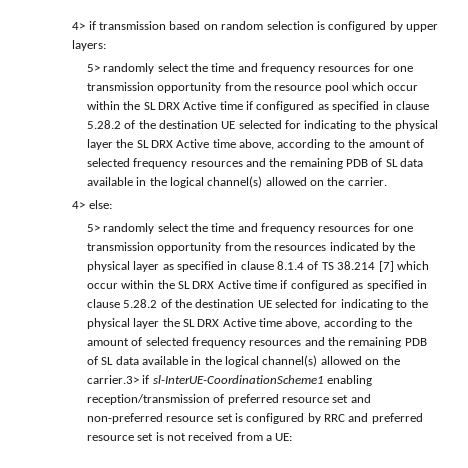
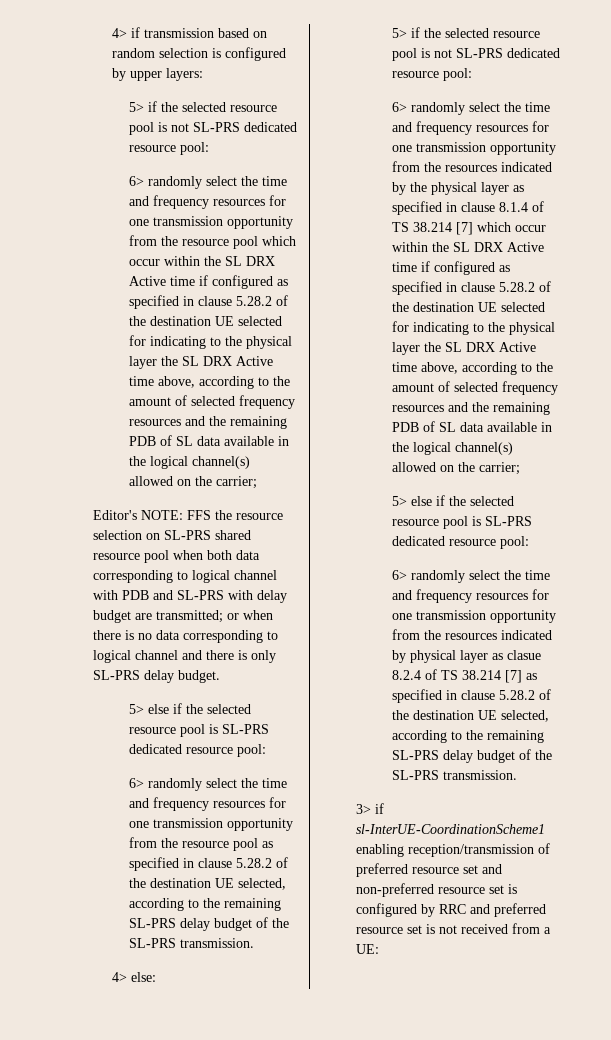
  4> if transmission based on random selection is configured by upper layers:
- 5> randomly select the time and frequency resources for one transmission opportunity from the resource pool which occur within the SL DRX Active time if configured as specified in clause 5.28.2 of the destination UE selected for indicating to the physical layer the SL DRX Active time above, according to the amount of selected frequency resources and the remaining PDB of SL data available in the logical channel(s) allowed on the carrier.
+ 5> if the selected resource pool is not SL-PRS dedicated resource pool:
+ 6> randomly select the time and frequency resources for one transmission opportunity from the resource pool which occur within the SL DRX Active time if configured as specified in clause 5.28.2 of the destination UE selected for indicating to the physical layer the SL DRX Active time above, according to the amount of selected frequency resources and the remaining PDB of SL data available in the logical channel(s) allowed on the carrier;
+ Editor's NOTE: FFS the resource selection on SL-PRS shared resource pool when both data corresponding to logical channel with PDB and SL-PRS with delay budget are transmitted; or when there is no data corresponding to logical channel and there is only SL-PRS delay budget.
+ 5> else if the selected resource pool is SL-PRS dedicated resource pool:
+ 6> randomly select the time and frequency resources for one transmission opportunity from the resource pool as specified in clause 5.28.2 of the destination UE selected, according to the remaining SL-PRS delay budget of the SL-PRS transmission.
  4> else:
- 5> randomly select the time and frequency resources for one transmission opportunity from the resources indicated by the physical layer as specified in clause 8.1.4 of TS 38.214 [7] which occur within the SL DRX Active time if configured as specified in clause 5.28.2 of the destination UE selected for indicating to the physical layer the SL DRX Active time above, according to the amount of selected frequency resources and the remaining PDB of SL data available in the logical channel(s) allowed on the carrier.3> if sl-InterUE-CoordinationScheme1 enabling reception/transmission of preferred resource set and non-preferred resource set is configured by RRC and preferred resource set is not received from a UE:
+ 5> if the selected resource pool is not SL-PRS dedicated resource pool:
+ 6> randomly select the time and frequency resources for one transmission opportunity from the resources indicated by the physical layer as specified in clause 8.1.4 of TS 38.214 [7] which occur within the SL DRX Active time if configured as specified in clause 5.28.2 of the destination UE selected for indicating to the physical layer the SL DRX Active time above, according to the amount of selected frequency resources and the remaining PDB of SL data available in the logical channel(s) allowed on the carrier;
+ 5> else if the selected resource pool is SL-PRS dedicated resource pool:
+ 6> randomly select the time and frequency resources for one transmission opportunity from the resources indicated by physical layer as clasue 8.2.4 of TS 38.214 [7] as specified in clause 5.28.2 of the destination UE selected, according to the remaining SL-PRS delay budget of the SL-PRS transmission.
+ 3> if sl-InterUE-CoordinationScheme1 enabling reception/transmission of preferred resource set and non-preferred resource set is configured by RRC and preferred resource set is not received from a UE:

